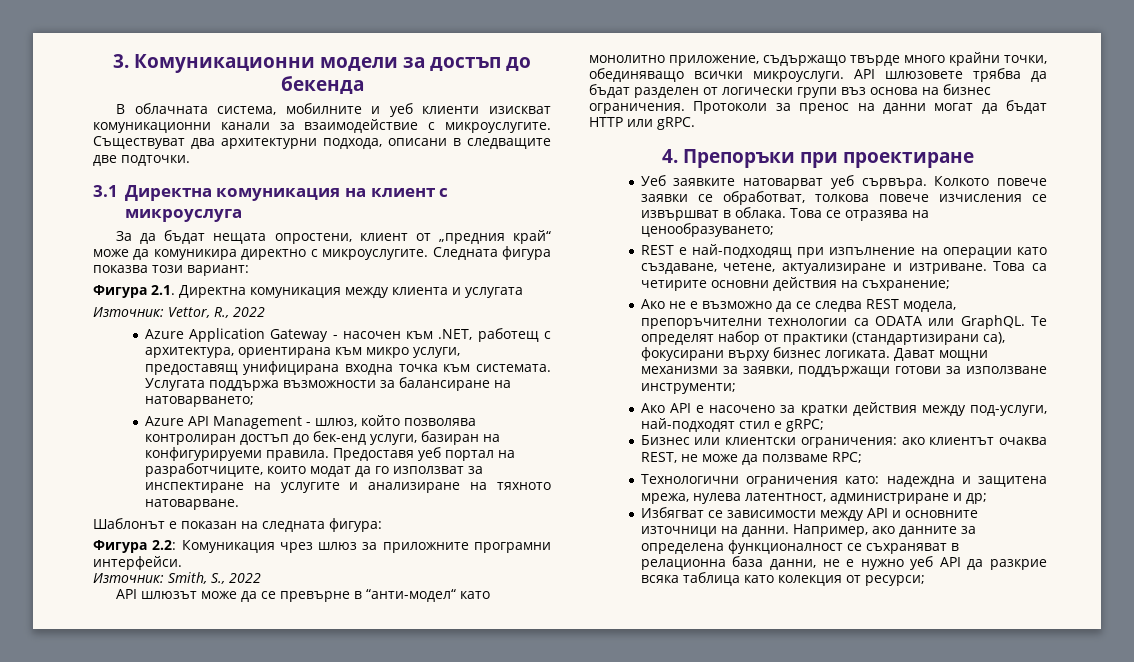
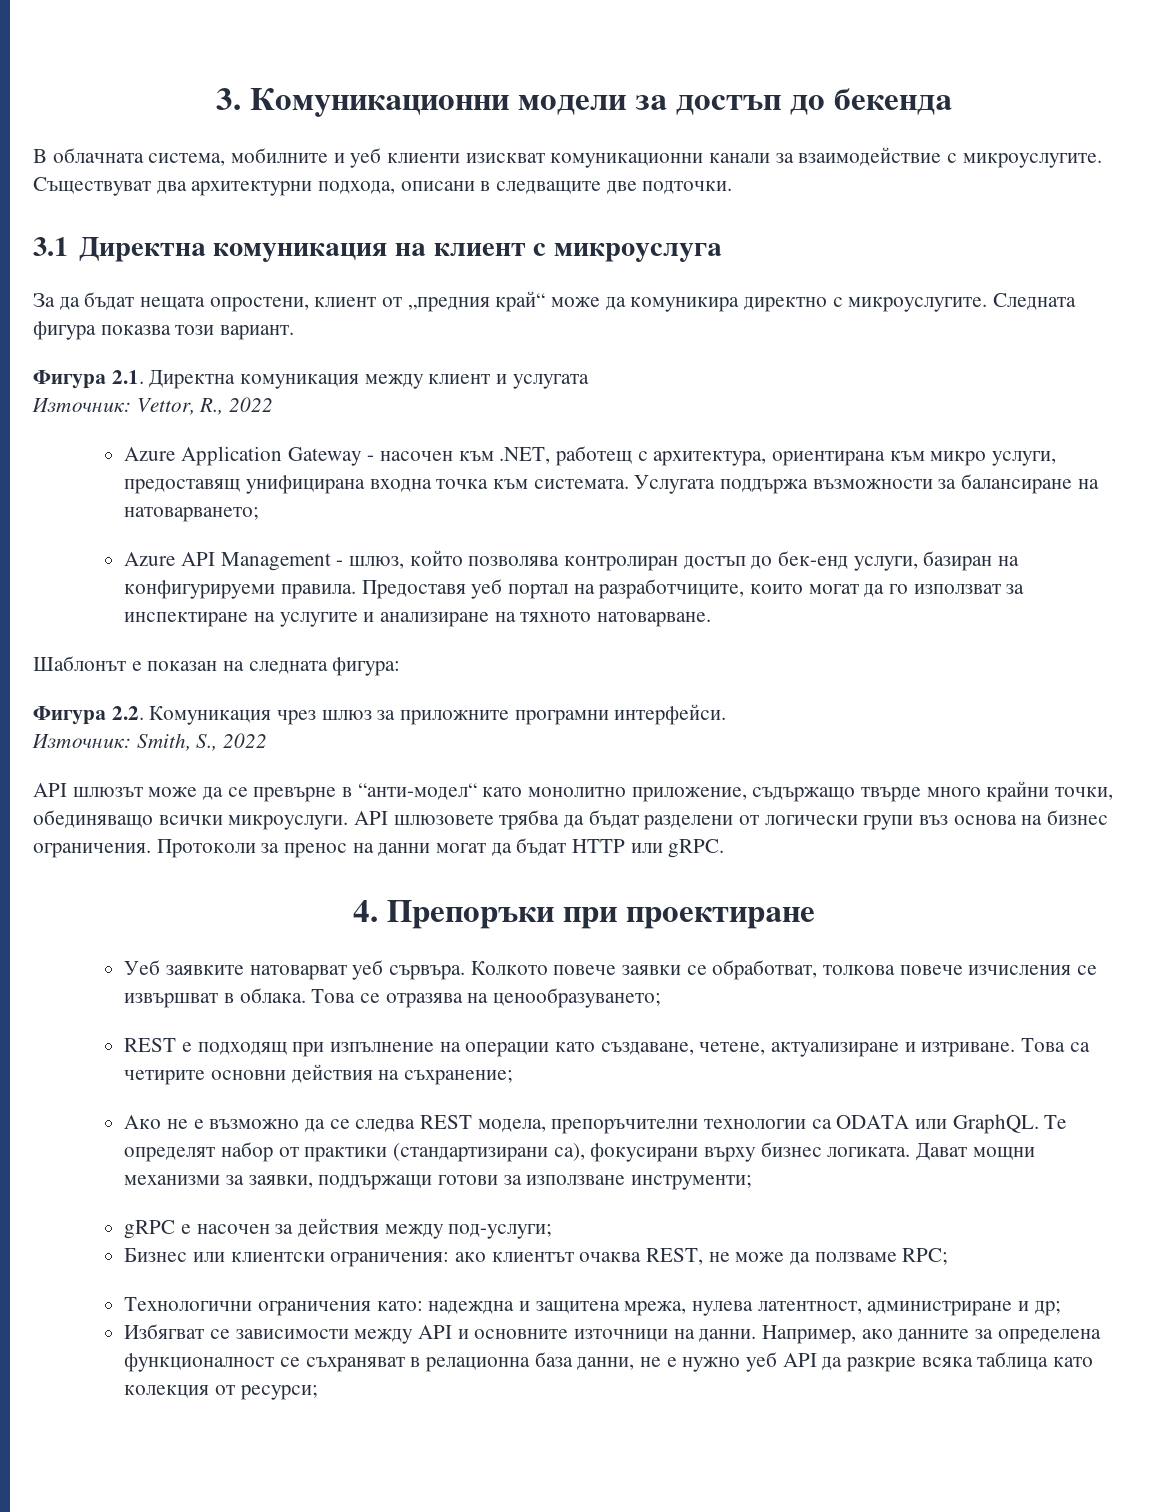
- Следната фигура показва този вариант:
+ Следната фигура показва този вариант.
- Фигура 2.1. Директна комуникация между клиента и услугата
+ Фигура 2.1. Директна комуникация между клиент и услугата
- Предоставя уеб портал на разработчиците, които модат да го използват за инспектиране на услугите и анализиране на тяхното натоварване.
+ Предоставя уеб портал на разработчиците, които могат да го използват за инспектиране на услугите и анализиране на тяхното натоварване.
- Фигура 2.2: Комуникация чрез шлюз за приложните програмни интерфейси.
+ Фигура 2.2. Комуникация чрез шлюз за приложните програмни интерфейси.
- API шлюзовете трябва да бъдат разделен от логически групи въз основа на бизнес ограничения.
+ API шлюзовете трябва да бъдат разделени от логически групи въз основа на бизнес ограничения.
- REST е най-подходящ при изпълнение на операции като създаване, четене, актуализиране и изтриване.
+ REST е подходящ при изпълнение на операции като създаване, четене, актуализиране и изтриване.
- Ако API е насочено за кратки действия между под-услуги, най-подходят стил е gRPC;
+ gRPC е насочен за действия между под-услуги;

